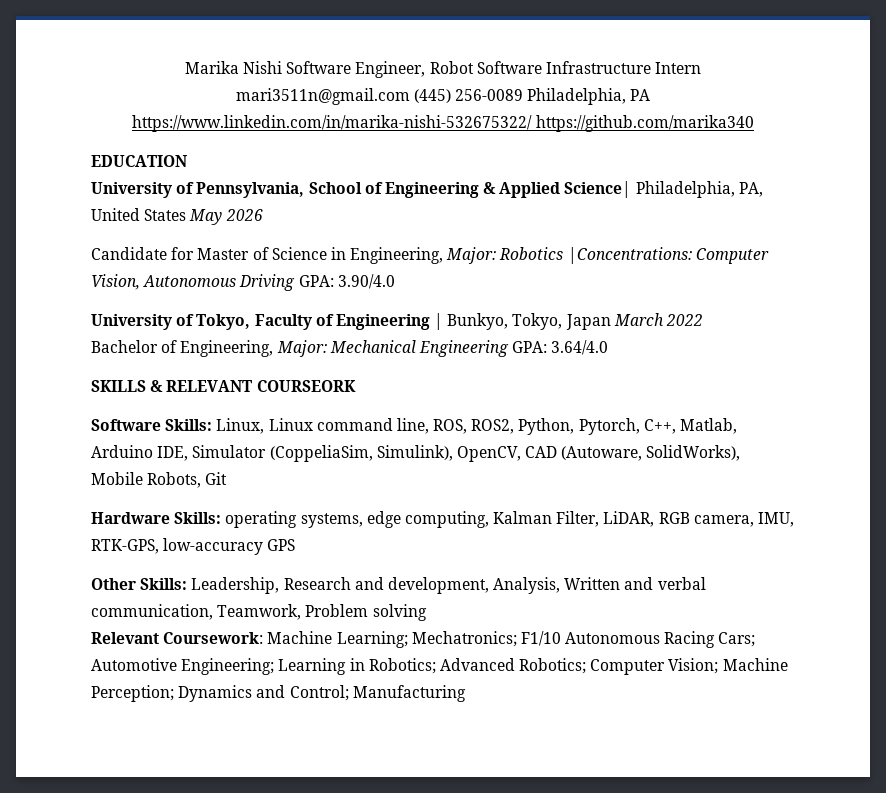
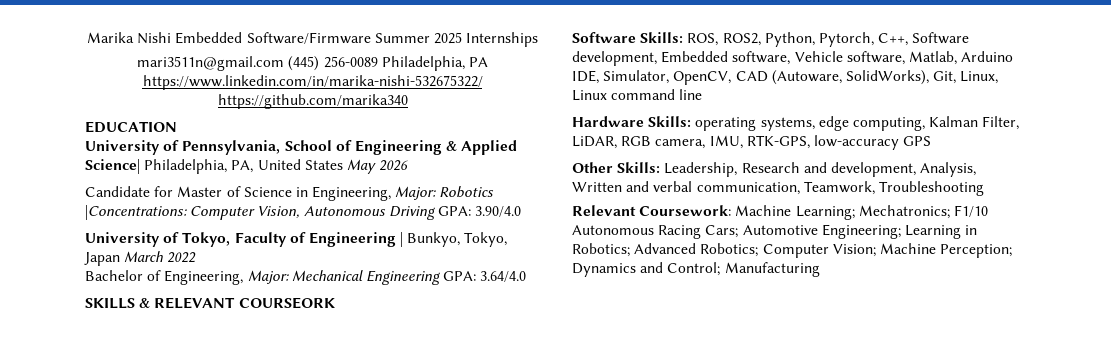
- Marika Nishi Software Engineer, Robot Software Infrastructure Intern
+ Marika Nishi Embedded Software/Firmware Summer 2025 Internships
- Software Skills: Linux, Linux command line, ROS, ROS2, Python, Pytorch, C++, Matlab, Arduino IDE, Simulator (CoppeliaSim, Simulink), OpenCV, CAD (Autoware, SolidWorks), Mobile Robots, Git
+ Software Skills: ROS, ROS2, Python, Pytorch, C++, Software development, Embedded software, Vehicle software, Matlab, Arduino IDE, Simulator, OpenCV, CAD (Autoware, SolidWorks), Git, Linux, Linux command line
- Other Skills: Leadership, Research and development, Analysis, Written and verbal communication, Teamwork, Problem solving
+ Other Skills: Leadership, Research and development, Analysis, Written and verbal communication, Teamwork, Troubleshooting

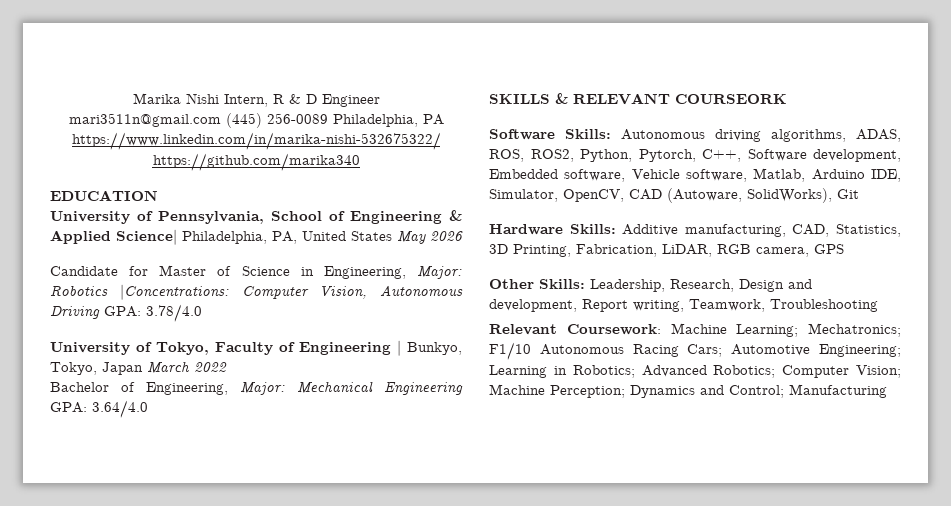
- Marika Nishi Embedded Software/Firmware Summer 2025 Internships
+ Marika Nishi Intern, R & D Engineer
- Candidate for Master of Science in Engineering, Major: Robotics |Concentrations: Computer Vision, Autonomous Driving GPA: 3.90/4.0
+ Candidate for Master of Science in Engineering, Major: Robotics |Concentrations: Computer Vision, Autonomous Driving GPA: 3.78/4.0
- Software Skills: ROS, ROS2, Python, Pytorch, C++, Software development, Embedded software, Vehicle software, Matlab, Arduino IDE, Simulator, OpenCV, CAD (Autoware, SolidWorks), Git, Linux, Linux command line
- Hardware Skills: operating systems, edge computing, Kalman Filter, LiDAR, RGB camera, IMU, RTK-GPS, low-accuracy GPS
- Other Skills: Leadership, Research and development, Analysis, Written and verbal communication, Teamwork, Troubleshooting
+ Software Skills: Autonomous driving algorithms, ADAS, ROS, ROS2, Python, Pytorch, C++, Software development, Embedded software, Vehicle software, Matlab, Arduino IDE, Simulator, OpenCV, CAD (Autoware, SolidWorks), Git
+ Hardware Skills: Additive manufacturing, CAD, Statistics, 3D Printing, Fabrication, LiDAR, RGB camera, GPS
+ Other Skills: Leadership, Research, Design and development, Report writing, Teamwork, Troubleshooting

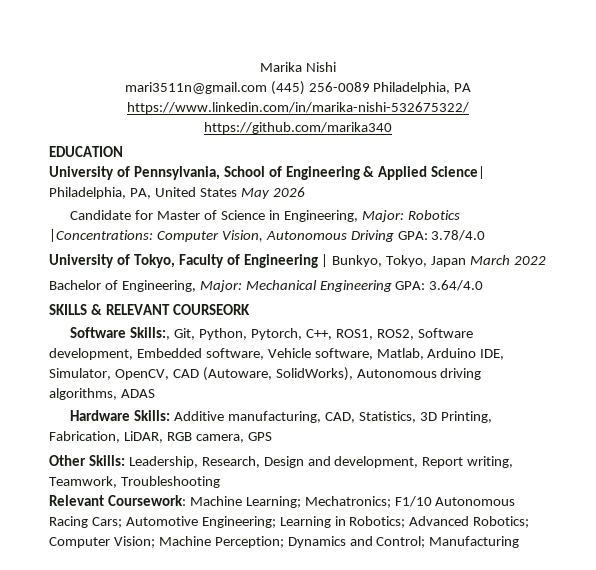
- Marika Nishi Intern, R & D Engineer
+ Marika Nishi
- Software Skills: Autonomous driving algorithms, ADAS, ROS, ROS2, Python, Pytorch, C++, Software development, Embedded software, Vehicle software, Matlab, Arduino IDE, Simulator, OpenCV, CAD (Autoware, SolidWorks), Git
+ Software Skills:, Git, Python, Pytorch, C++, ROS1, ROS2, Software development, Embedded software, Vehicle software, Matlab, Arduino IDE, Simulator, OpenCV, CAD (Autoware, SolidWorks), Autonomous driving algorithms, ADAS

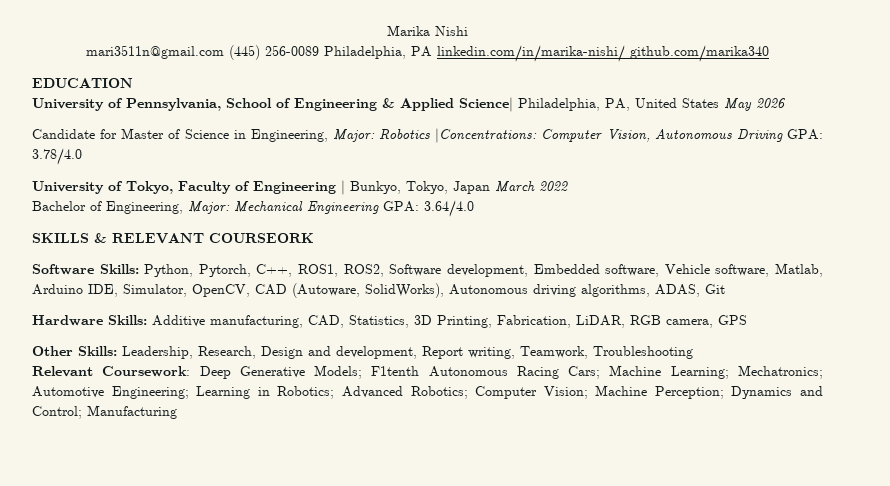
- mari3511n@gmail.com (445) 256-0089 Philadelphia, PA https://www.linkedin.com/in/marika-nishi-532675322/ https://github.com/marika340
+ mari3511n@gmail.com (445) 256-0089 Philadelphia, PA linkedin.com/in/marika-nishi/ github.com/marika340
- Software Skills:, Git, Python, Pytorch, C++, ROS1, ROS2, Software development, Embedded software, Vehicle software, Matlab, Arduino IDE, Simulator, OpenCV, CAD (Autoware, SolidWorks), Autonomous driving algorithms, ADAS
+ Software Skills: Python, Pytorch, C++, ROS1, ROS2, Software development, Embedded software, Vehicle software, Matlab, Arduino IDE, Simulator, OpenCV, CAD (Autoware, SolidWorks), Autonomous driving algorithms, ADAS, Git
- Relevant Coursework: Machine Learning; Mechatronics; F1/10 Autonomous Racing Cars; Automotive Engineering; Learning in Robotics; Advanced Robotics; Computer Vision; Machine Perception; Dynamics and Control; Manufacturing
+ Relevant Coursework: Deep Generative Models; F1tenth Autonomous Racing Cars; Machine Learning; Mechatronics; Automotive Engineering; Learning in Robotics; Advanced Robotics; Computer Vision; Machine Perception; Dynamics and Control; Manufacturing

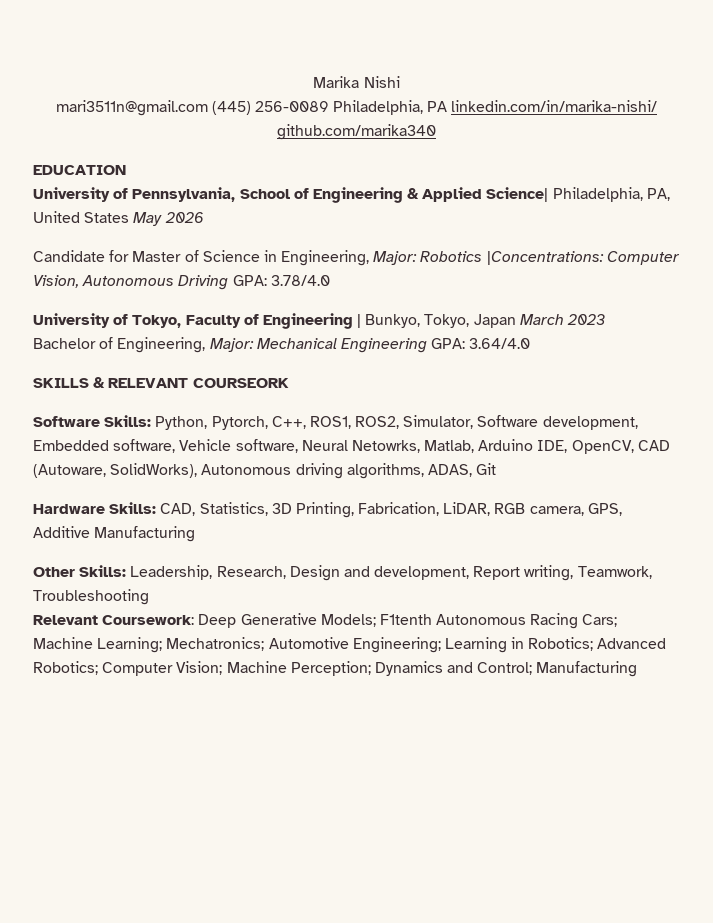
- University of Tokyo, Faculty of Engineering | Bunkyo, Tokyo, Japan March 2022
+ University of Tokyo, Faculty of Engineering | Bunkyo, Tokyo, Japan March 2023
- Software Skills: Python, Pytorch, C++, ROS1, ROS2, Software development, Embedded software, Vehicle software, Matlab, Arduino IDE, Simulator, OpenCV, CAD (Autoware, SolidWorks), Autonomous driving algorithms, ADAS, Git
+ Software Skills: Python, Pytorch, C++, ROS1, ROS2, Simulator, Software development, Embedded software, Vehicle software, Neural Netowrks, Matlab, Arduino IDE, OpenCV, CAD (Autoware, SolidWorks), Autonomous driving algorithms, ADAS, Git
- Hardware Skills: Additive manufacturing, CAD, Statistics, 3D Printing, Fabrication, LiDAR, RGB camera, GPS
+ Hardware Skills: CAD, Statistics, 3D Printing, Fabrication, LiDAR, RGB camera, GPS, Additive Manufacturing

